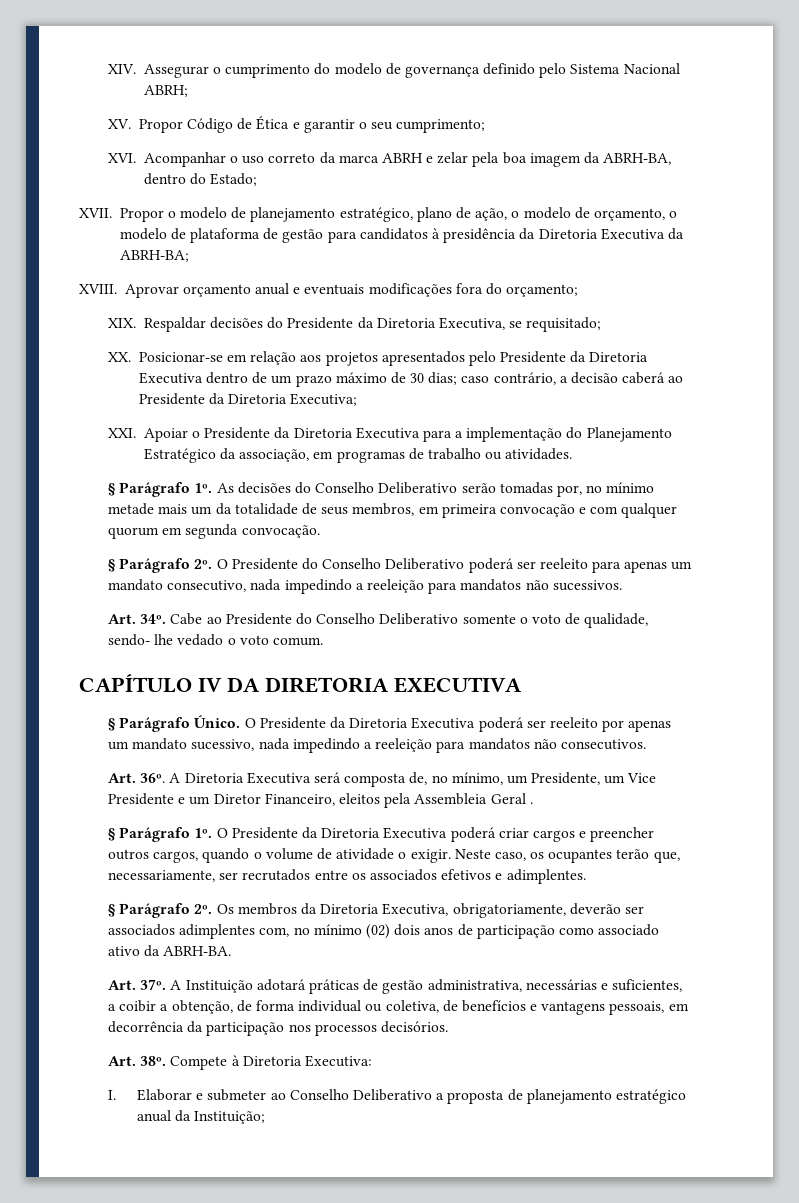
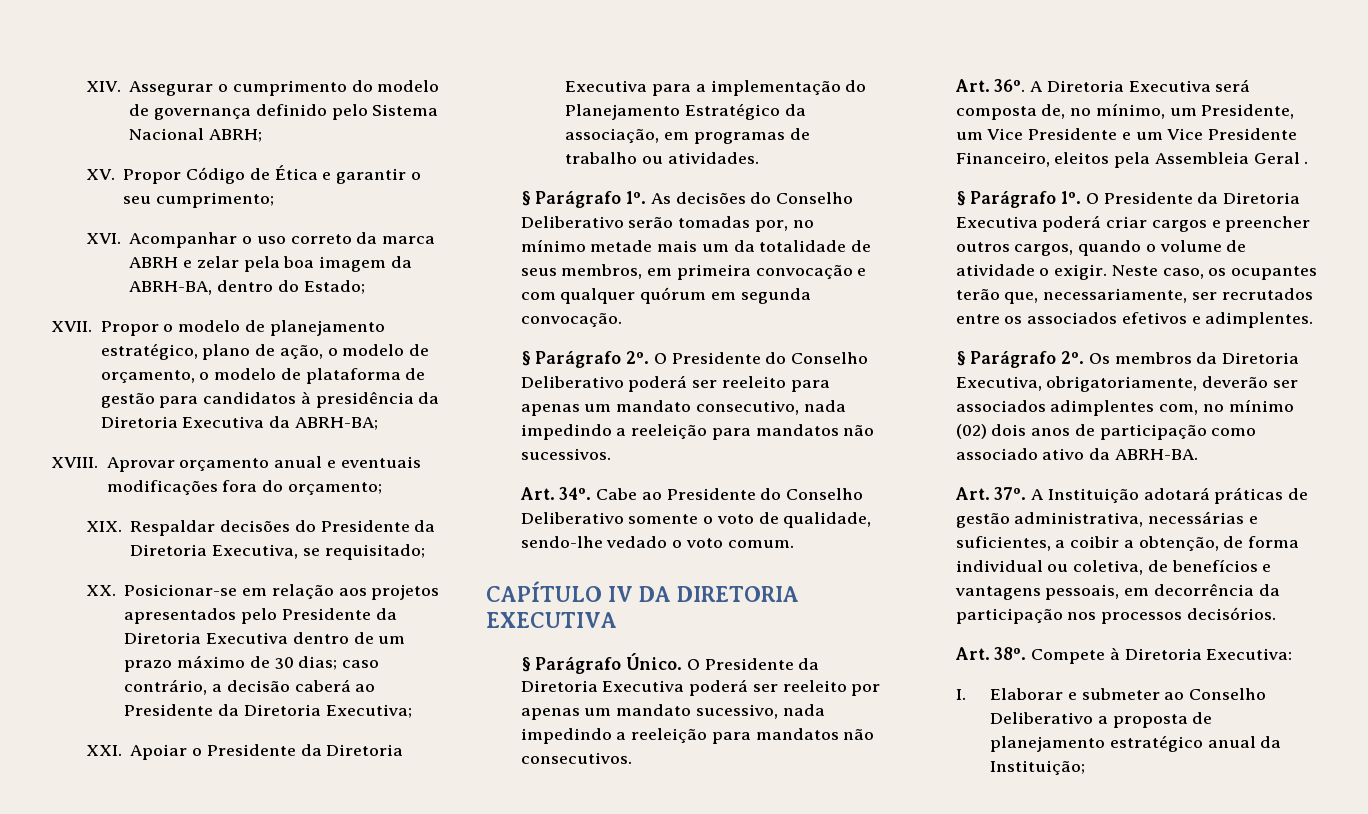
- As decisões do Conselho Deliberativo serão tomadas por, no mínimo metade mais um da totalidade de seus membros, em primeira convocação e com qualquer quorum em segunda convocação.
+ As decisões do Conselho Deliberativo serão tomadas por, no mínimo metade mais um da totalidade de seus membros, em primeira convocação e com qualquer quórum em segunda convocação.
- Cabe ao Presidente do Conselho Deliberativo somente o voto de qualidade, sendo- lhe vedado o voto comum.
+ Cabe ao Presidente do Conselho Deliberativo somente o voto de qualidade, sendo-lhe vedado o voto comum.
- A Diretoria Executiva será composta de, no mínimo, um Presidente, um Vice Presidente e um Diretor Financeiro, eleitos pela Assembleia Geral .
+ A Diretoria Executiva será composta de, no mínimo, um Presidente, um Vice Presidente e um Vice Presidente Financeiro, eleitos pela Assembleia Geral .

